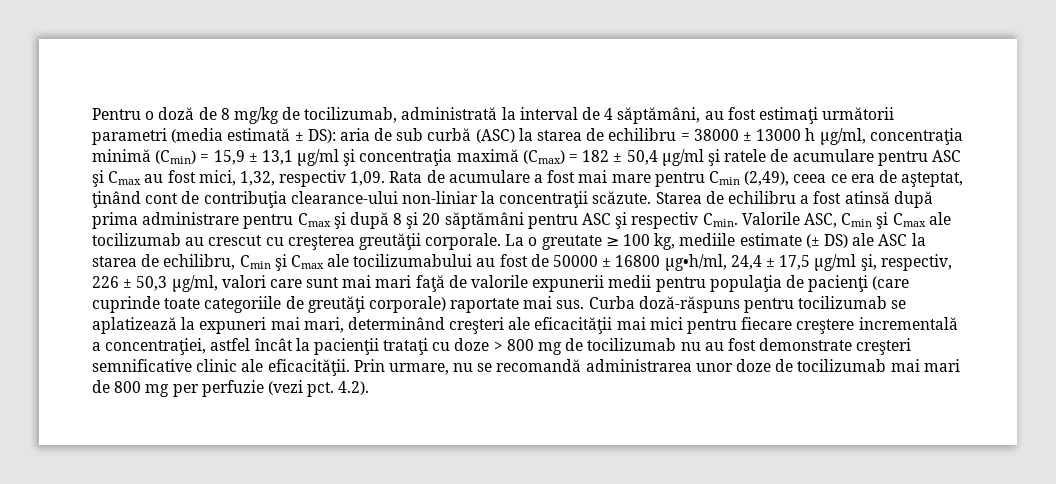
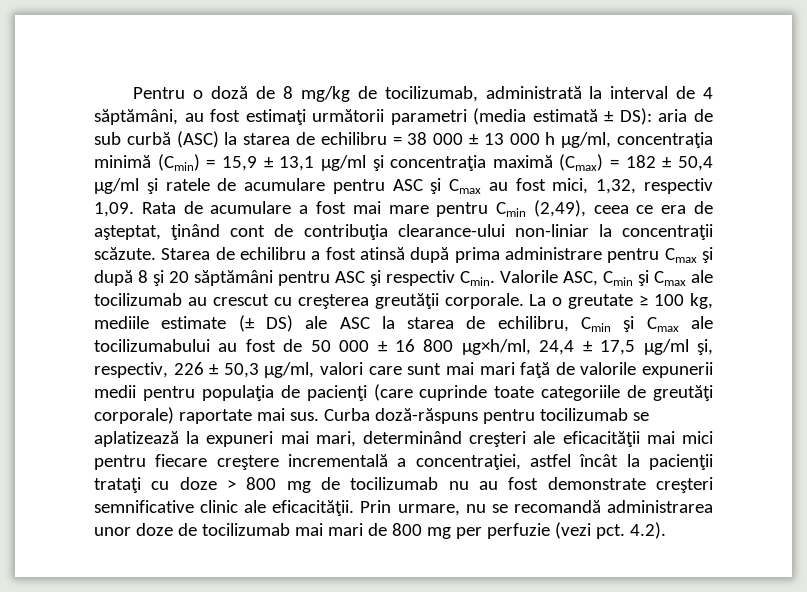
- aria de sub curbă (ASC) la starea de echilibru = 38000 ± 13000 h µg/ml, concentraţia minimă (Cmin) = 15,9 ± 13,1 μg/ml şi concentraţia maximă (Cmax) = 182 ± 50,4 µg/ml şi ratele de acumulare pentru ASC şi Cmax au fost mici, 1,32, respectiv 1,09.
+ aria de sub curbă (ASC) la starea de echilibru = 38 000 ± 13 000 h µg/ml, concentraţia minimă (Cmin) = 15,9 ± 13,1 μg/ml şi concentraţia maximă (Cmax) = 182 ± 50,4 µg/ml şi ratele de acumulare pentru ASC şi Cmax au fost mici, 1,32, respectiv 1,09.
- La o greutate ≥ 100 kg, mediile estimate (± DS) ale ASC la starea de echilibru, Cmin şi Cmax ale tocilizumabului au fost de 50000 ± 16800 μg•h/ml, 24,4 ± 17,5 μg/ml şi, respectiv, 226 ± 50,3 μg/ml, valori care sunt mai mari faţă de valorile expunerii medii pentru populaţia de pacienţi (care cuprinde toate categoriile de greutăţi corporale) raportate mai sus.
+ La o greutate ≥ 100 kg, mediile estimate (± DS) ale ASC la starea de echilibru, Cmin şi Cmax ale tocilizumabului au fost de 50 000 ± 16 800 μg×h/ml, 24,4 ± 17,5 μg/ml şi, respectiv, 226 ± 50,3 μg/ml, valori care sunt mai mari faţă de valorile expunerii medii pentru populaţia de pacienţi (care cuprinde toate categoriile de greutăţi corporale) raportate mai sus.

